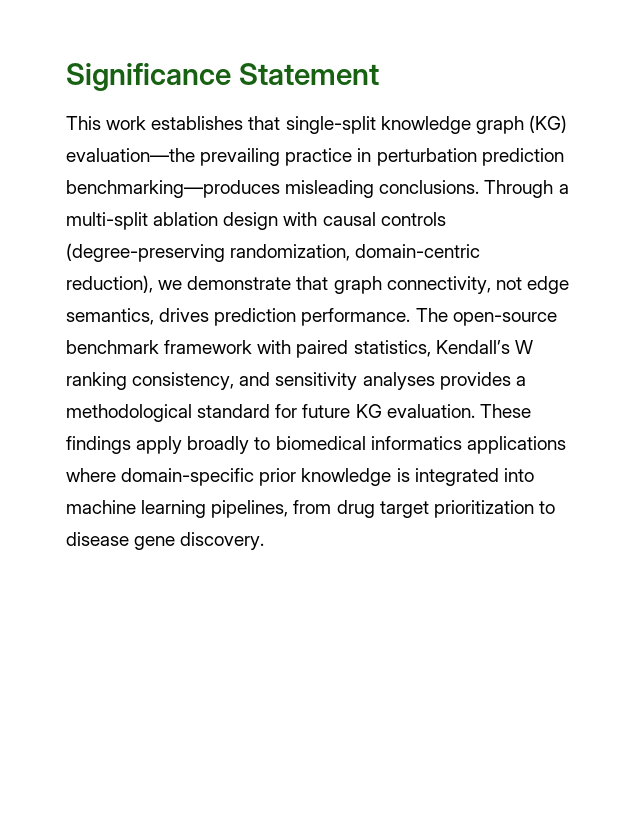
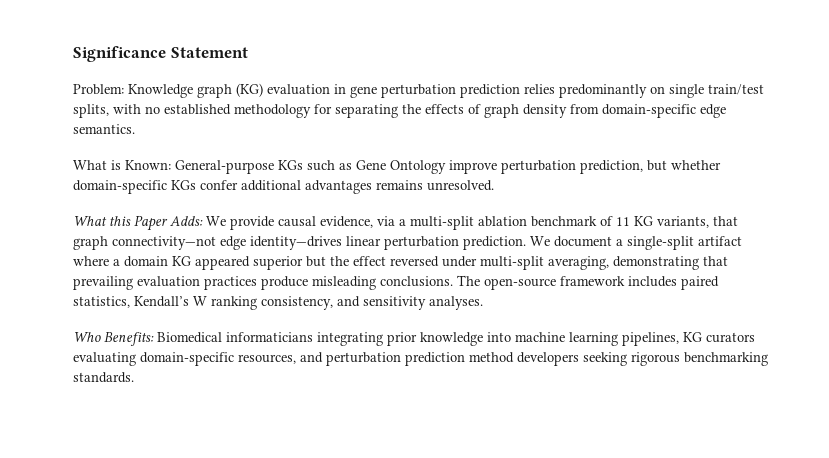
- This work establishes that single-split knowledge graph (KG) evaluation—the prevailing practice in perturbation prediction benchmarking—produces misleading conclusions. Through a multi-split ablation design with causal controls (degree-preserving randomization, domain-centric reduction), we demonstrate that graph connectivity, not edge semantics, drives prediction performance. The open-source benchmark framework with paired statistics, Kendall’s W ranking consistency, and sensitivity analyses provides a methodological standard for future KG evaluation. These findings apply broadly to biomedical informatics applications where domain-specific prior knowledge is integrated into machine learning pipelines, from drug target prioritization to disease gene discovery.
+ Problem: Knowledge graph (KG) evaluation in gene perturbation prediction relies predominantly on single train/test splits, with no established methodology for separating the effects of graph density from domain-specific edge semantics.
+ What is Known: General-purpose KGs such as Gene Ontology improve perturbation prediction, but whether domain-specific KGs confer additional advantages remains unresolved.
+ What this Paper Adds: We provide causal evidence, via a multi-split ablation benchmark of 11 KG variants, that graph connectivity—not edge identity—drives linear perturbation prediction. We document a single-split artifact where a domain KG appeared superior but the effect reversed under multi-split averaging, demonstrating that prevailing evaluation practices produce misleading conclusions. The open-source framework includes paired statistics, Kendall’s W ranking consistency, and sensitivity analyses.
+ Who Benefits: Biomedical informaticians integrating prior knowledge into machine learning pipelines, KG curators evaluating domain-specific resources, and perturbation prediction method developers seeking rigorous benchmarking standards.

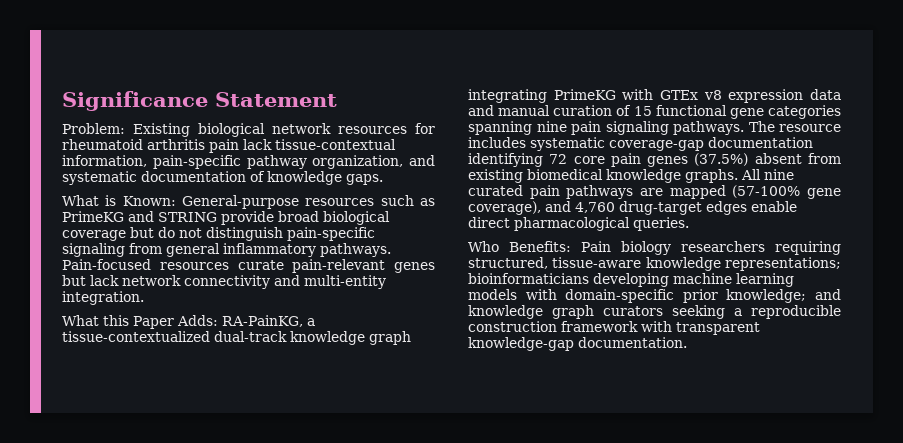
- Problem: Knowledge graph (KG) evaluation in gene perturbation prediction relies predominantly on single train/test splits, with no established methodology for separating the effects of graph density from domain-specific edge semantics.
+ Problem: Existing biological network resources for rheumatoid arthritis pain lack tissue-contextual information, pain-specific pathway organization, and systematic documentation of knowledge gaps.
- What is Known: General-purpose KGs such as Gene Ontology improve perturbation prediction, but whether domain-specific KGs confer additional advantages remains unresolved.
- What this Paper Adds: We provide causal evidence, via a multi-split ablation benchmark of 11 KG variants, that graph connectivity—not edge identity—drives linear perturbation prediction. We document a single-split artifact where a domain KG appeared superior but the effect reversed under multi-split averaging, demonstrating that prevailing evaluation practices produce misleading conclusions. The open-source framework includes paired statistics, Kendall’s W ranking consistency, and sensitivity analyses.
- Who Benefits: Biomedical informaticians integrating prior knowledge into machine learning pipelines, KG curators evaluating domain-specific resources, and perturbation prediction method developers seeking rigorous benchmarking standards.
+ What is Known: General-purpose resources such as PrimeKG and STRING provide broad biological coverage but do not distinguish pain-specific signaling from general inflammatory pathways. Pain-focused resources curate pain-relevant genes but lack network connectivity and multi-entity integration.
+ What this Paper Adds: RA-PainKG, a tissue-contextualized dual-track knowledge graph integrating PrimeKG with GTEx v8 expression data and manual curation of 15 functional gene categories spanning nine pain signaling pathways. The resource includes systematic coverage-gap documentation identifying 72 core pain genes (37.5%) absent from existing biomedical knowledge graphs. All nine curated pain pathways are mapped (57-100% gene coverage), and 4,760 drug-target edges enable direct pharmacological queries.
+ Who Benefits: Pain biology researchers requiring structured, tissue-aware knowledge representations; bioinformaticians developing machine learning models with domain-specific prior knowledge; and knowledge graph curators seeking a reproducible construction framework with transparent knowledge-gap documentation.

